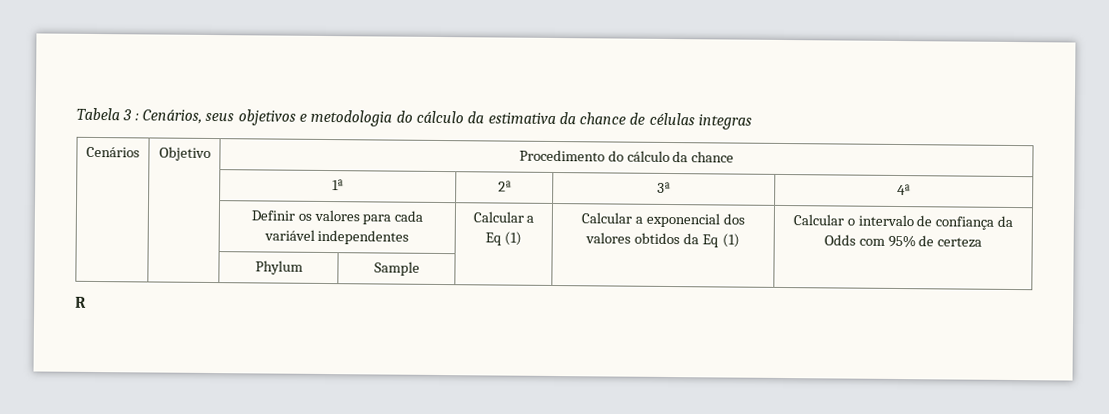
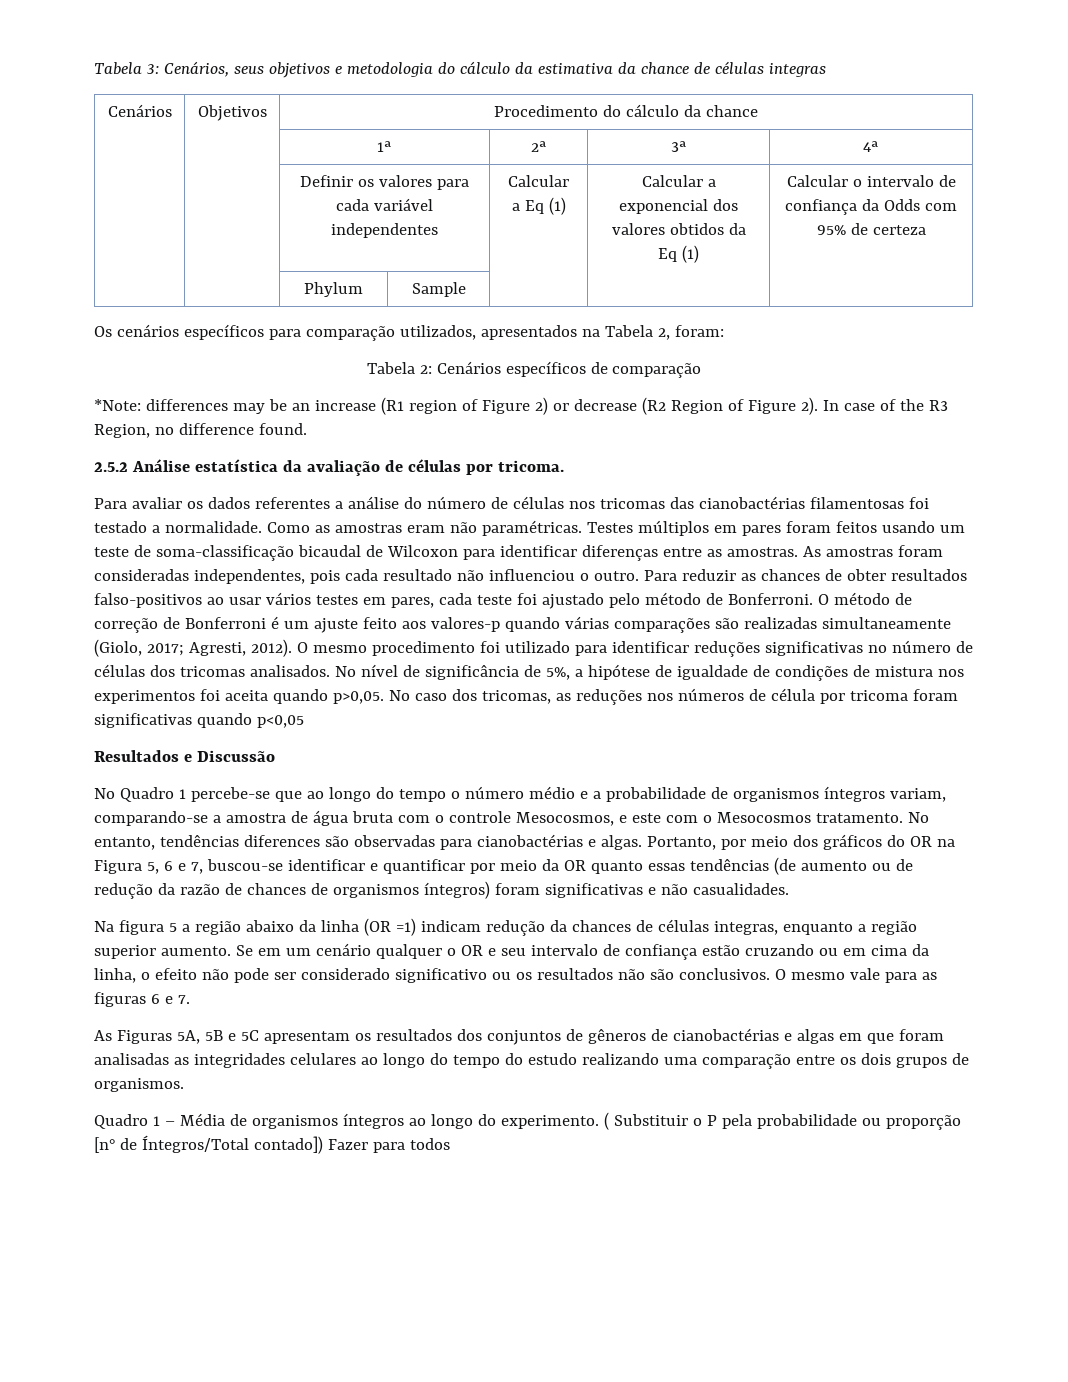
- Tabela 3 : Cenários, seus objetivos e metodologia do cálculo da estimativa da chance de células integras
+ Tabela 3: Cenários, seus objetivos e metodologia do cálculo da estimativa da chance de células integras
- Cenários | Objetivo | Procedimento do cálculo da chance
+ Cenários | Objetivos | Procedimento do cálculo da chance
- R
+ Os cenários específicos para comparação utilizados, apresentados na Tabela 2, foram:
+ Tabela 2: Cenários específicos de comparação
+ *Note: differences may be an increase (R1 region of Figure 2) or decrease (R2 Region of Figure 2). In case of the R3 Region, no difference found.
+ 2.5.2 Análise estatística da avaliação de células por tricoma.
+ Para avaliar os dados referentes a análise do número de células nos tricomas das cianobactérias filamentosas foi testado a normalidade. Como as amostras eram não paramétricas. Testes múltiplos em pares foram feitos usando um teste de soma-classificação bicaudal de Wilcoxon para identificar diferenças entre as amostras. As amostras foram consideradas independentes, pois cada resultado não influenciou o outro. Para reduzir as chances de obter resultados falso-positivos ao usar vários testes em pares, cada teste foi ajustado pelo método de Bonferroni. O método de correção de Bonferroni é um ajuste feito aos valores-p quando várias comparações são realizadas simultaneamente (Giolo, 2017; Agresti, 2012). O mesmo procedimento foi utilizado para identificar reduções significativas no número de células dos tricomas analisados. No nível de significância de 5%, a hipótese de igualdade de condições de mistura nos experimentos foi aceita quando p>0,05. No caso dos tricomas, as reduções nos números de célula por tricoma foram significativas quando p<0,05
+ Resultados e Discussão
+ No Quadro 1 percebe-se que ao longo do tempo o número médio e a probabilidade de organismos íntegros variam, comparando-se a amostra de água bruta com o controle Mesocosmos, e este com o Mesocosmos tratamento. No entanto, tendências diferences são observadas para cianobactérias e algas. Portanto, por meio dos gráficos do OR na Figura 5, 6 e 7, buscou-se identificar e quantificar por meio da OR quanto essas tendências (de aumento ou de redução da razão de chances de organismos íntegros) foram significativas e não casualidades.
+ Na figura 5 a região abaixo da linha (OR =1) indicam redução da chances de células integras, enquanto a região superior aumento. Se em um cenário qualquer o OR e seu intervalo de confiança estão cruzando ou em cima da linha, o efeito não pode ser considerado significativo ou os resultados não são conclusivos. O mesmo vale para as figuras 6 e 7.
+ As Figuras 5A, 5B e 5C apresentam os resultados dos conjuntos de gêneros de cianobactérias e algas em que foram analisadas as integridades celulares ao longo do tempo do estudo realizando uma comparação entre os dois grupos de organismos.
+ Quadro 1 – Média de organismos íntegros ao longo do experimento. ( Substituir o P pela probabilidade ou proporção [n° de Íntegros/Total contado]) Fazer para todos

